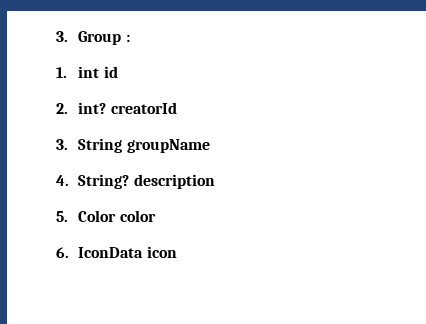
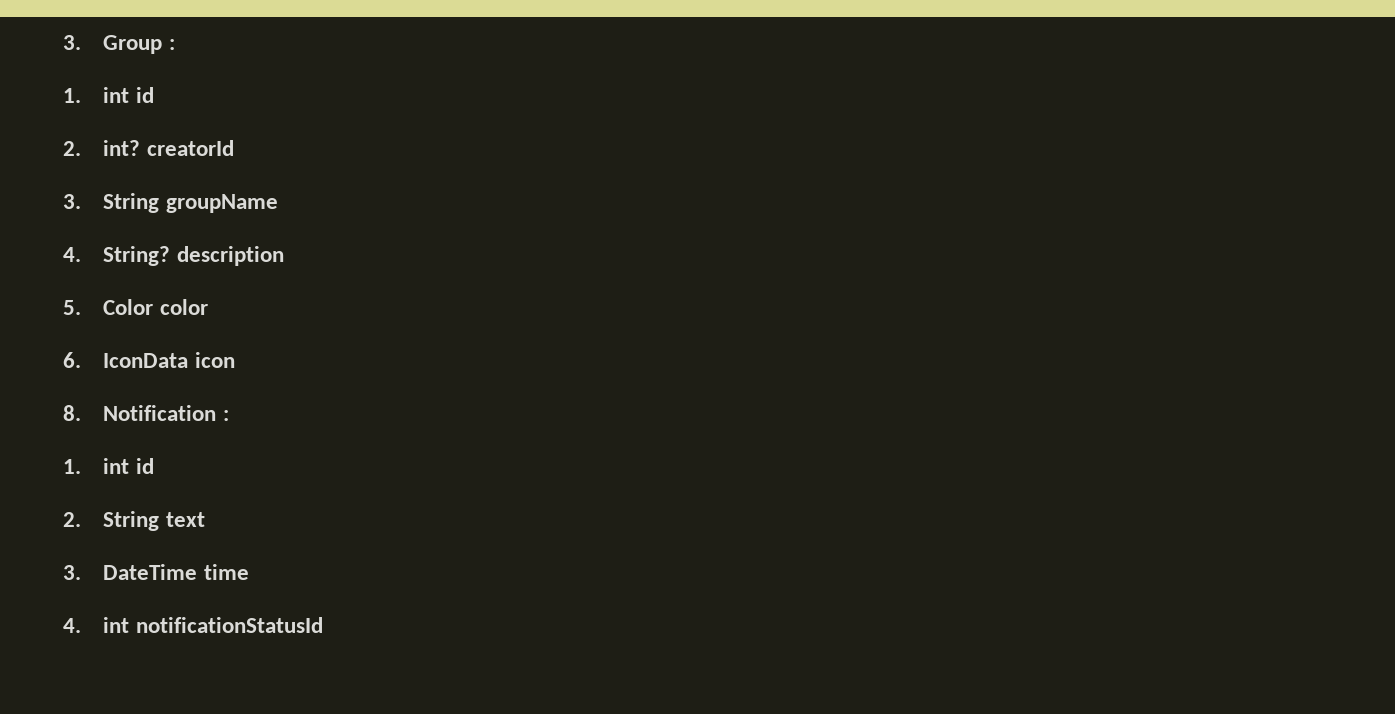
+ 8. Notification :
+ 1. int id
+ 2. String text
+ 3. DateTime time
+ 4. int notificationStatusId

